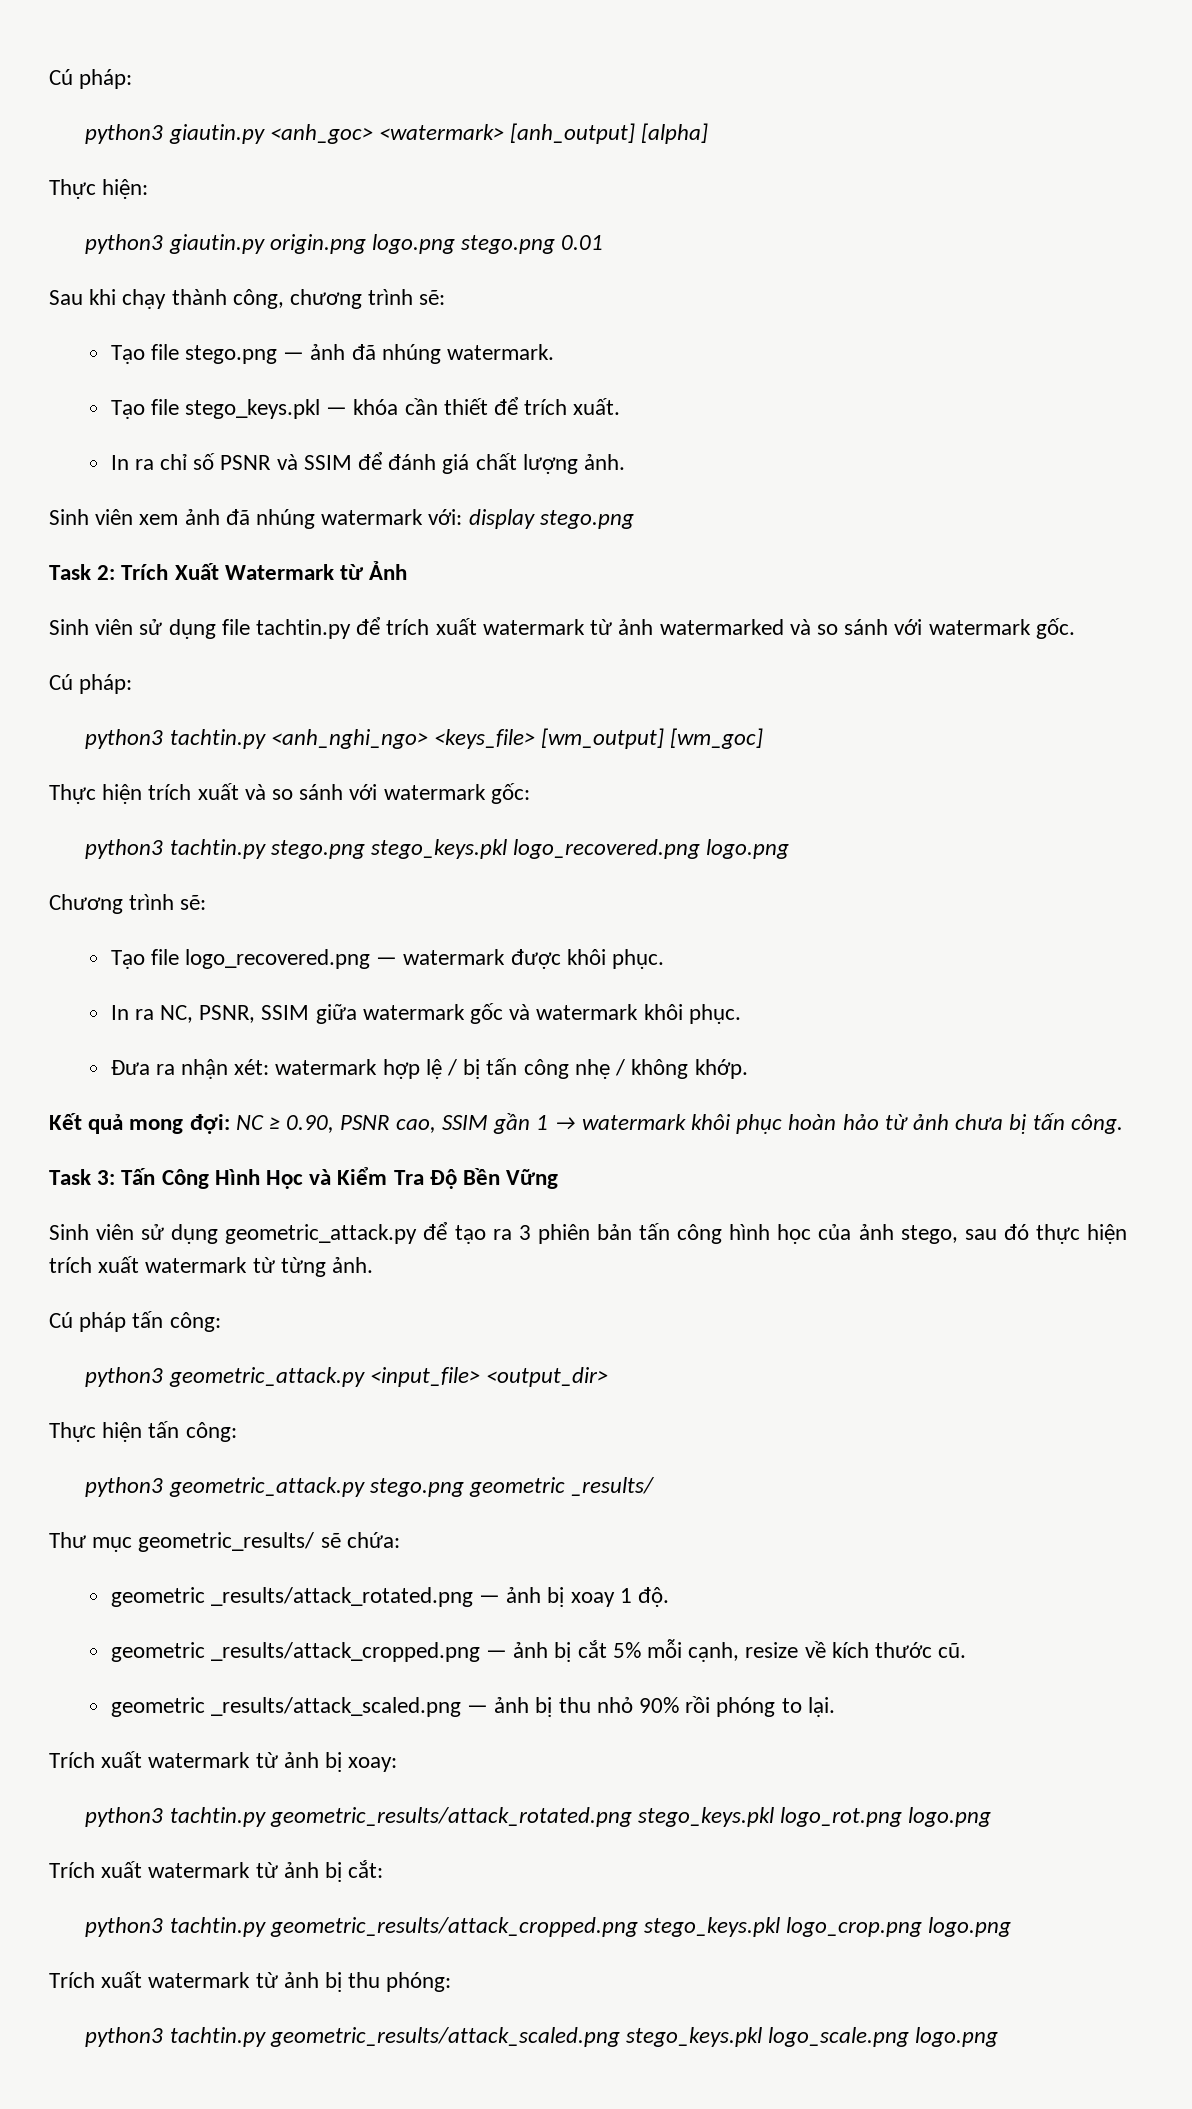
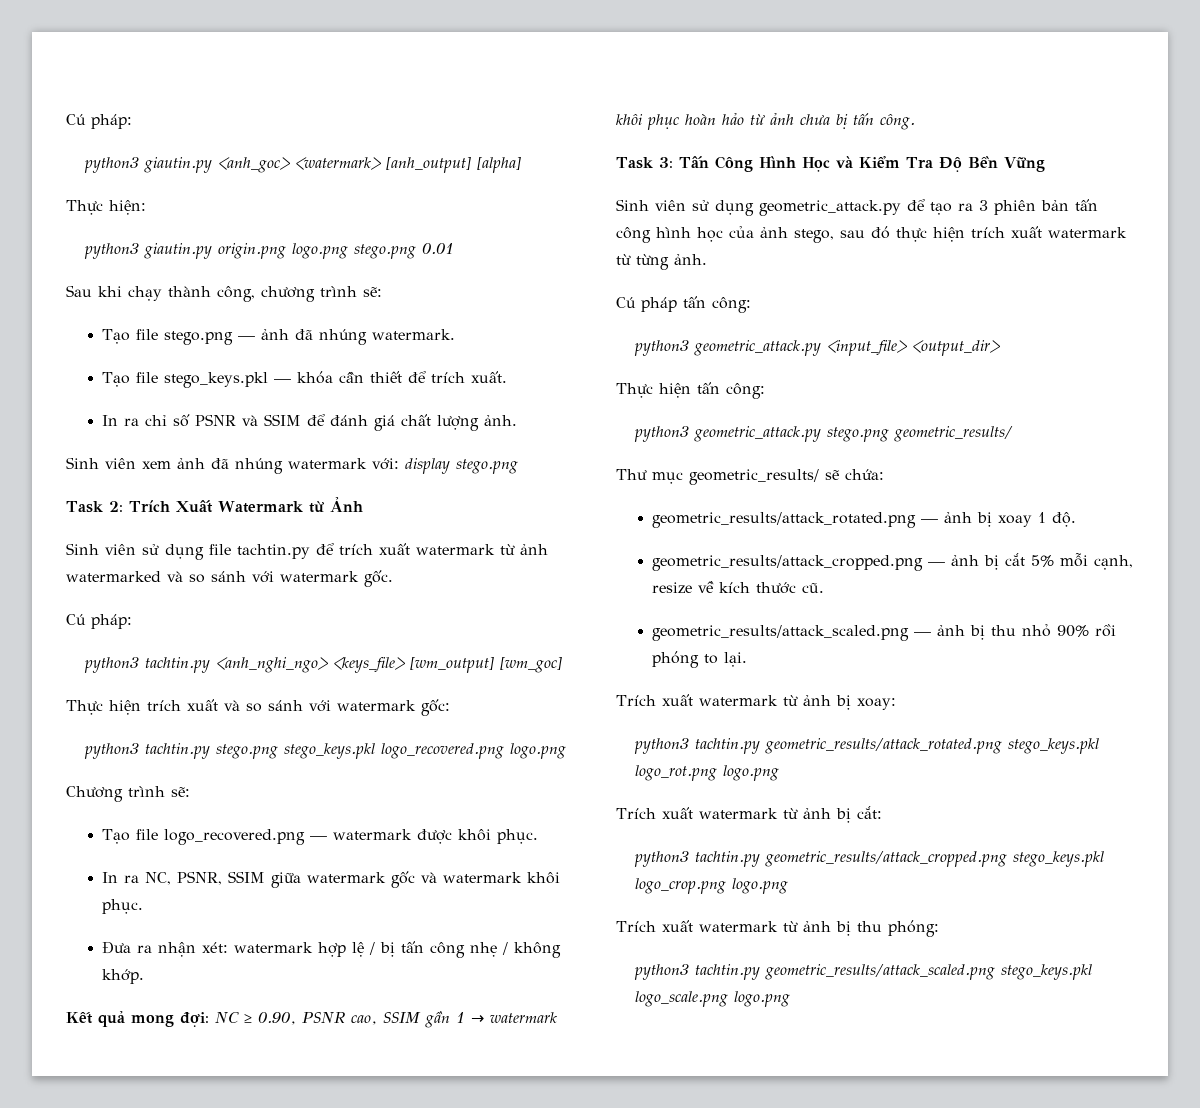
- python3 geometric_attack.py stego.png geometric _results/
+ python3 geometric_attack.py stego.png geometric_results/
- geometric _results/attack_rotated.png — ảnh bị xoay 1 độ.
+ geometric_results/attack_rotated.png — ảnh bị xoay 1 độ.
- geometric _results/attack_cropped.png — ảnh bị cắt 5% mỗi cạnh, resize về kích thước cũ.
+ geometric_results/attack_cropped.png — ảnh bị cắt 5% mỗi cạnh, resize về kích thước cũ.
- geometric _results/attack_scaled.png — ảnh bị thu nhỏ 90% rồi phóng to lại.
+ geometric_results/attack_scaled.png — ảnh bị thu nhỏ 90% rồi phóng to lại.

